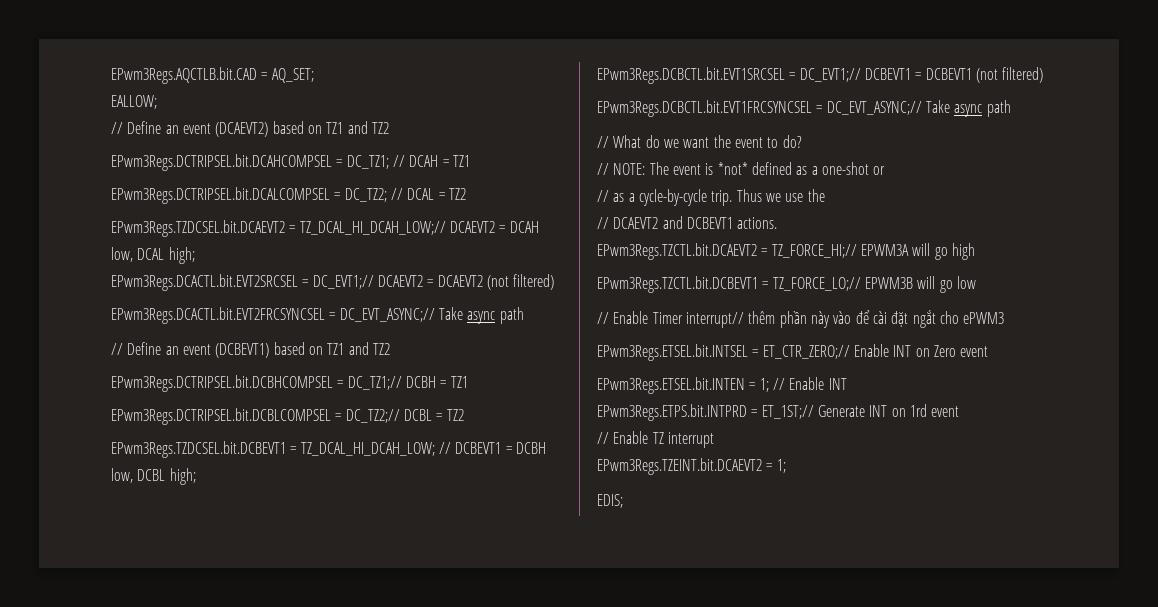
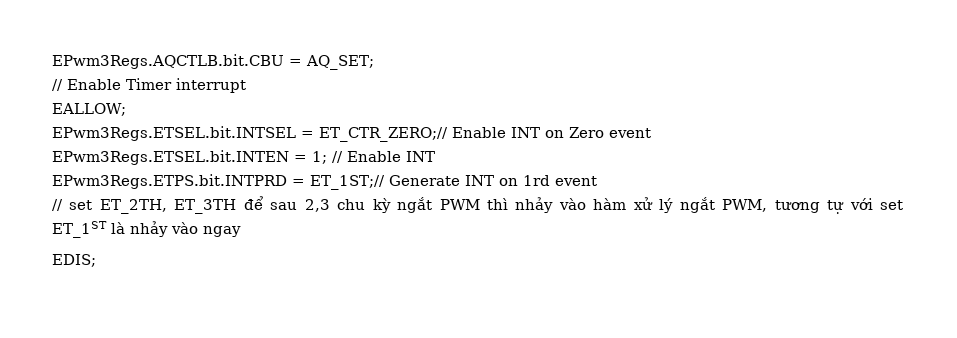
- EPwm3Regs.AQCTLB.bit.CAD = AQ_SET;
+ EPwm3Regs.AQCTLB.bit.CBU = AQ_SET;
+ // Enable Timer interrupt
  EALLOW;
- // Define an event (DCAEVT2) based on TZ1 and TZ2
- EPwm3Regs.DCTRIPSEL.bit.DCAHCOMPSEL = DC_TZ1; // DCAH = TZ1
- EPwm3Regs.DCTRIPSEL.bit.DCALCOMPSEL = DC_TZ2; // DCAL = TZ2
- EPwm3Regs.TZDCSEL.bit.DCAEVT2 = TZ_DCAL_HI_DCAH_LOW;// DCAEVT2 = DCAH low, DCAL high;
- EPwm3Regs.DCACTL.bit.EVT2SRCSEL = DC_EVT1;// DCAEVT2 = DCAEVT2 (not filtered)
- EPwm3Regs.DCACTL.bit.EVT2FRCSYNCSEL = DC_EVT_ASYNC;// Take async path
- // Define an event (DCBEVT1) based on TZ1 and TZ2
- EPwm3Regs.DCTRIPSEL.bit.DCBHCOMPSEL = DC_TZ1;// DCBH = TZ1
- EPwm3Regs.DCTRIPSEL.bit.DCBLCOMPSEL = DC_TZ2;// DCBL = TZ2
- EPwm3Regs.TZDCSEL.bit.DCBEVT1 = TZ_DCAL_HI_DCAH_LOW; // DCBEVT1 = DCBH low, DCBL high;
- EPwm3Regs.DCBCTL.bit.EVT1SRCSEL = DC_EVT1;// DCBEVT1 = DCBEVT1 (not filtered)
- EPwm3Regs.DCBCTL.bit.EVT1FRCSYNCSEL = DC_EVT_ASYNC;// Take async path
- // What do we want the event to do?
- // NOTE: The event is *not* defined as a one-shot or
- // as a cycle-by-cycle trip. Thus we use the
- // DCAEVT2 and DCBEVT1 actions.
- EPwm3Regs.TZCTL.bit.DCAEVT2 = TZ_FORCE_HI;// EPWM3A will go high
- EPwm3Regs.TZCTL.bit.DCBEVT1 = TZ_FORCE_LO;// EPWM3B will go low
- // Enable Timer interrupt// thêm phần này vào để cài đặt ngắt cho ePWM3
- // Enable TZ interrupt
- EPwm3Regs.TZEINT.bit.DCAEVT2 = 1;
+ // set ET_2TH, ET_3TH để sau 2,3 chu kỳ ngắt PWM thì nhảy vào hàm xử lý ngắt PWM, tương tự với set ET_1ST là nhảy vào ngay

